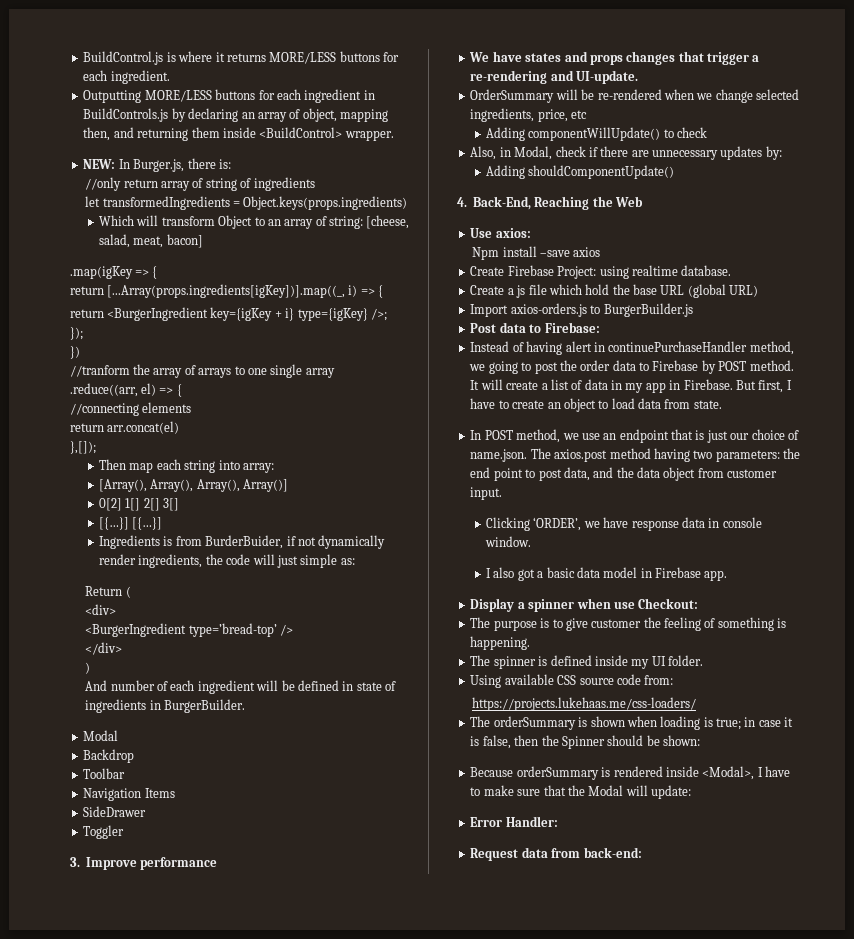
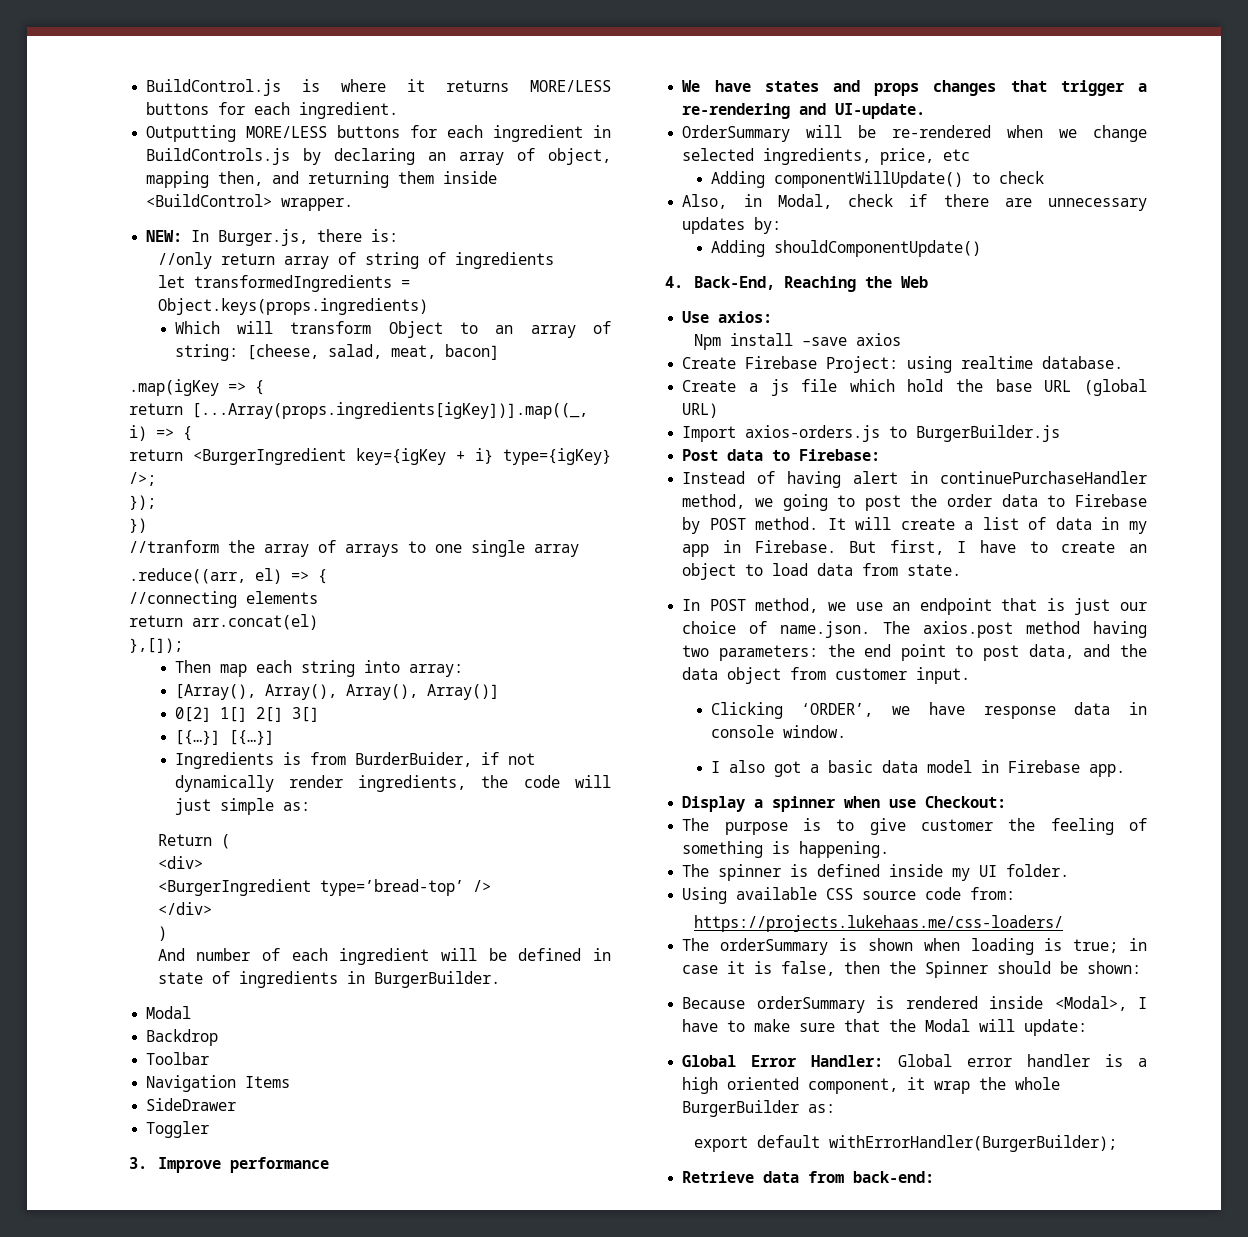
- Error Handler:
- Request data from back-end:
+ Global Error Handler: Global error handler is a high oriented component, it wrap the whole BurgerBuilder as:
+ export default withErrorHandler(BurgerBuilder);
+ Retrieve data from back-end:

